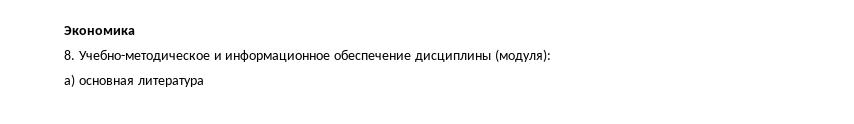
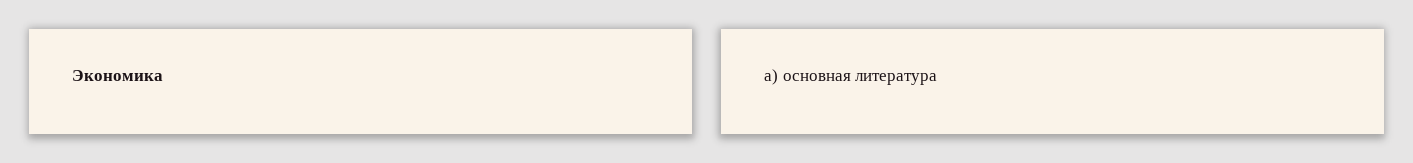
- 8. Учебно-методическое и информационное обеспечение дисциплины (модуля):

